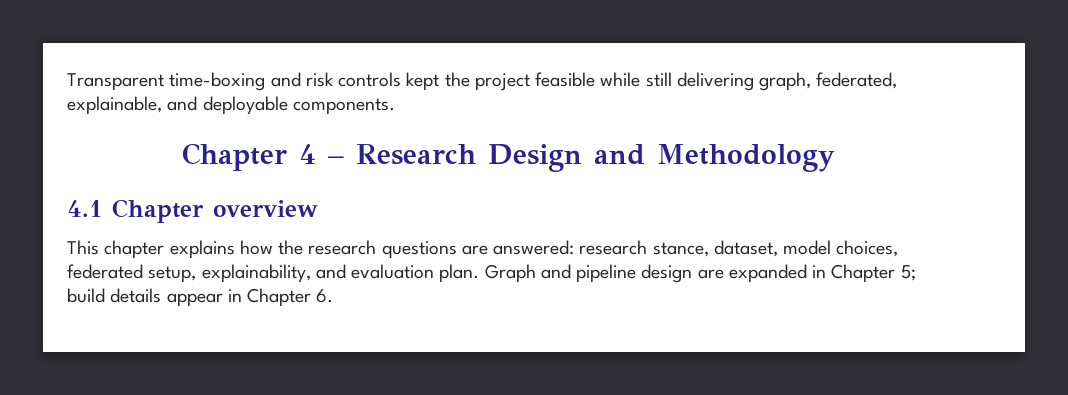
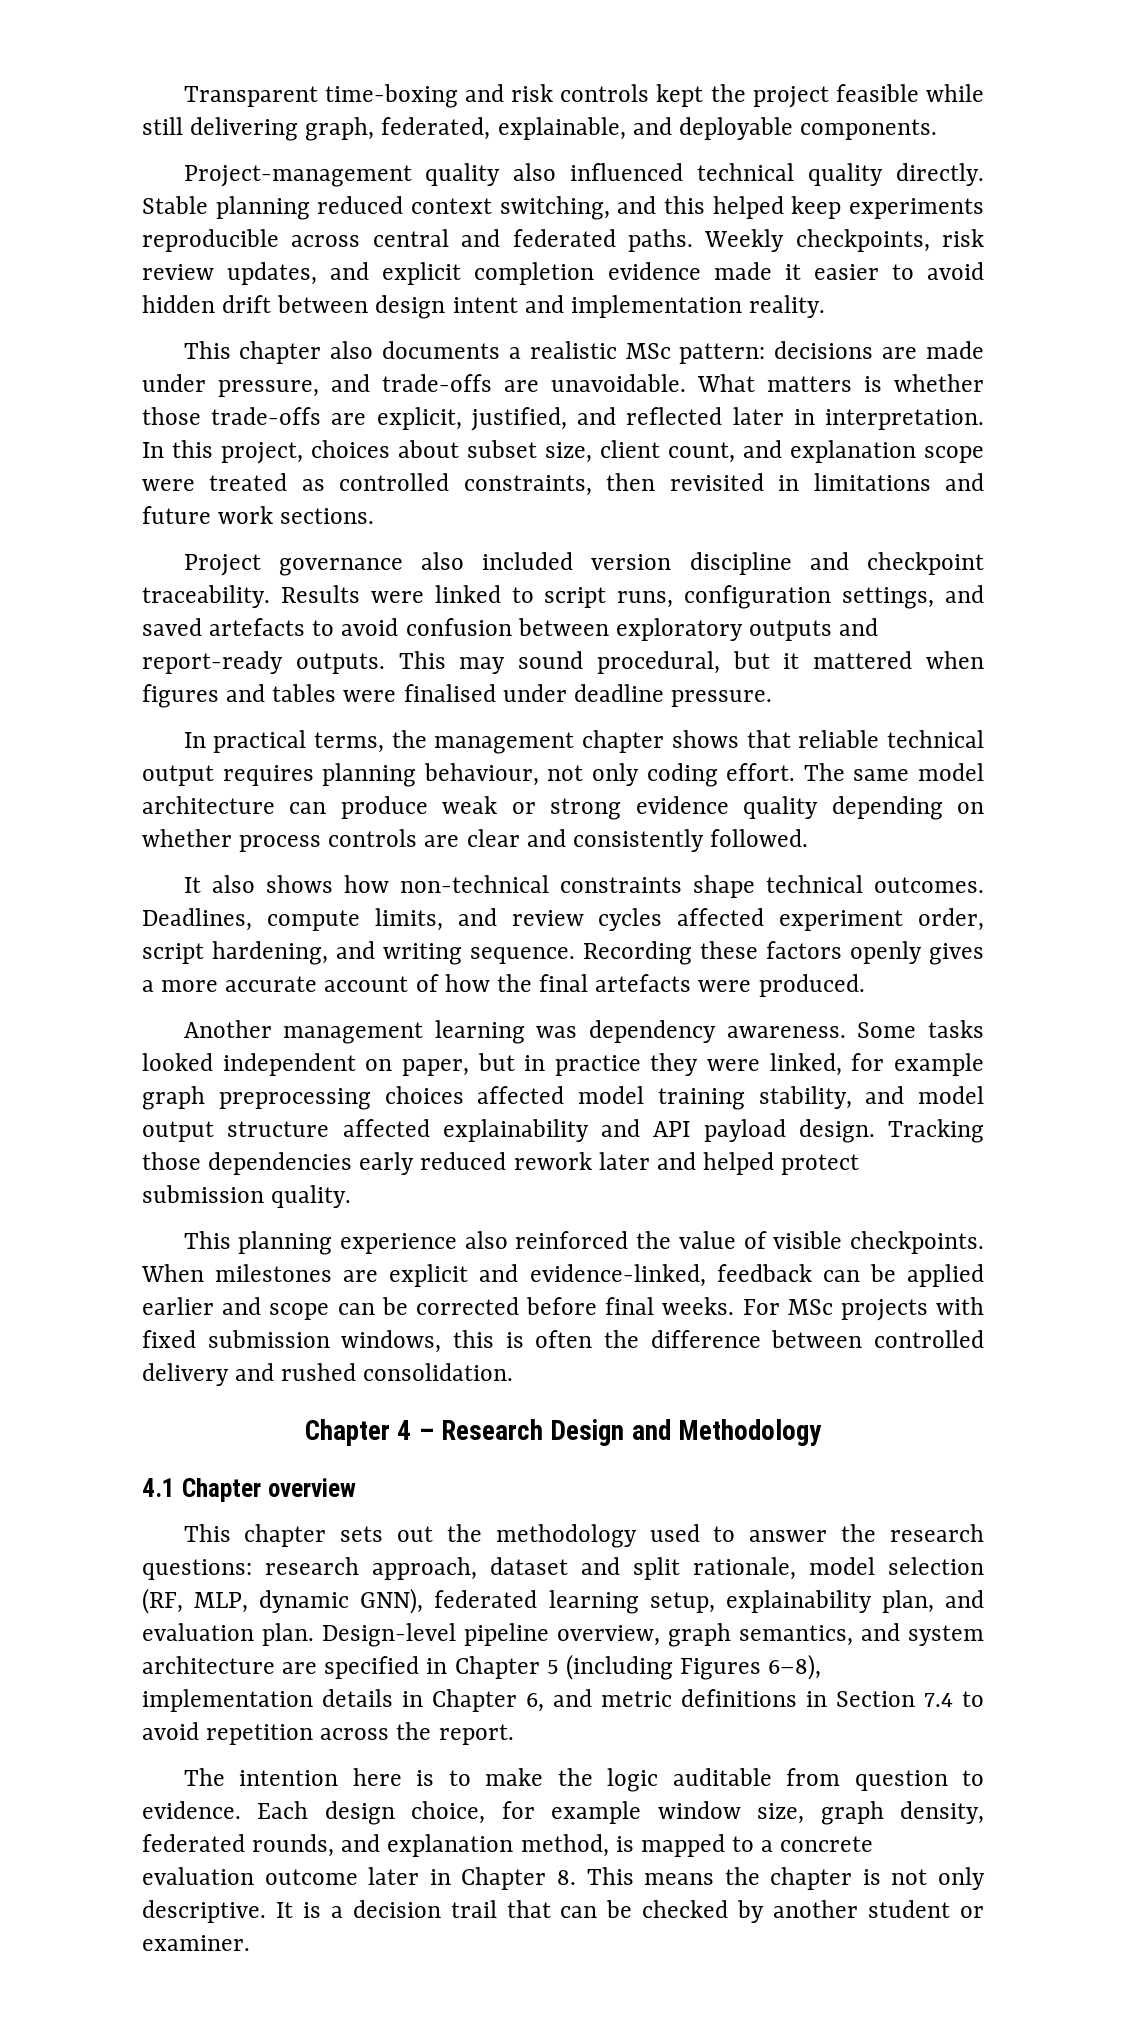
+ Project-management quality also influenced technical quality directly. Stable planning reduced context switching, and this helped keep experiments reproducible across central and federated paths. Weekly checkpoints, risk review updates, and explicit completion evidence made it easier to avoid hidden drift between design intent and implementation reality.
+ This chapter also documents a realistic MSc pattern: decisions are made under pressure, and trade-offs are unavoidable. What matters is whether those trade-offs are explicit, justified, and reflected later in interpretation. In this project, choices about subset size, client count, and explanation scope were treated as controlled constraints, then revisited in limitations and future work sections.
+ Project governance also included version discipline and checkpoint traceability. Results were linked to script runs, configuration settings, and saved artefacts to avoid confusion between exploratory outputs and report-ready outputs. This may sound procedural, but it mattered when figures and tables were finalised under deadline pressure.
+ In practical terms, the management chapter shows that reliable technical output requires planning behaviour, not only coding effort. The same model architecture can produce weak or strong evidence quality depending on whether process controls are clear and consistently followed.
+ It also shows how non-technical constraints shape technical outcomes. Deadlines, compute limits, and review cycles affected experiment order, script hardening, and writing sequence. Recording these factors openly gives a more accurate account of how the final artefacts were produced.
+ Another management learning was dependency awareness. Some tasks looked independent on paper, but in practice they were linked, for example graph preprocessing choices affected model training stability, and model output structure affected explainability and API payload design. Tracking those dependencies early reduced rework later and helped protect submission quality.
+ This planning experience also reinforced the value of visible checkpoints. When milestones are explicit and evidence-linked, feedback can be applied earlier and scope can be corrected before final weeks. For MSc projects with fixed submission windows, this is often the difference between controlled delivery and rushed consolidation.
- This chapter explains how the research questions are answered: research stance, dataset, model choices, federated setup, explainability, and evaluation plan. Graph and pipeline design are expanded in Chapter 5; build details appear in Chapter 6.
+ This chapter sets out the methodology used to answer the research questions: research approach, dataset and split rationale, model selection (RF, MLP, dynamic GNN), federated learning setup, explainability plan, and evaluation plan. Design-level pipeline overview, graph semantics, and system architecture are specified in Chapter 5 (including Figures 6–8), implementation details in Chapter 6, and metric definitions in Section 7.4 to avoid repetition across the report.
+ The intention here is to make the logic auditable from question to evidence. Each design choice, for example window size, graph density, federated rounds, and explanation method, is mapped to a concrete evaluation outcome later in Chapter 8. This means the chapter is not only descriptive. It is a decision trail that can be checked by another student or examiner.

